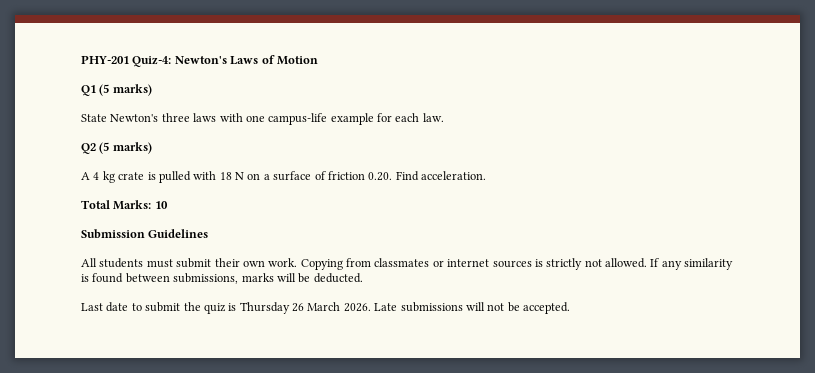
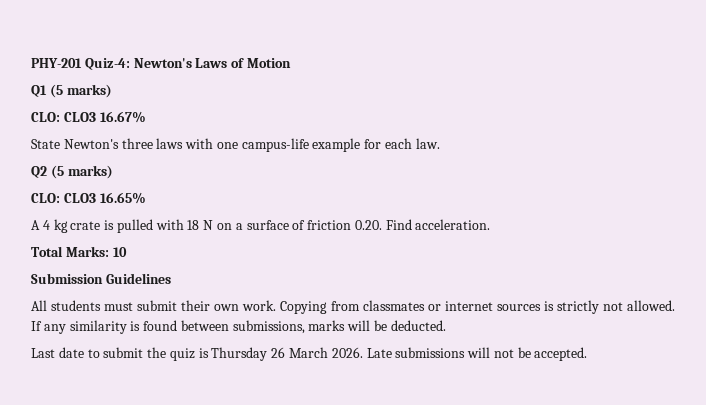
+ CLO: CLO3 16.67%
+ CLO: CLO3 16.65%

